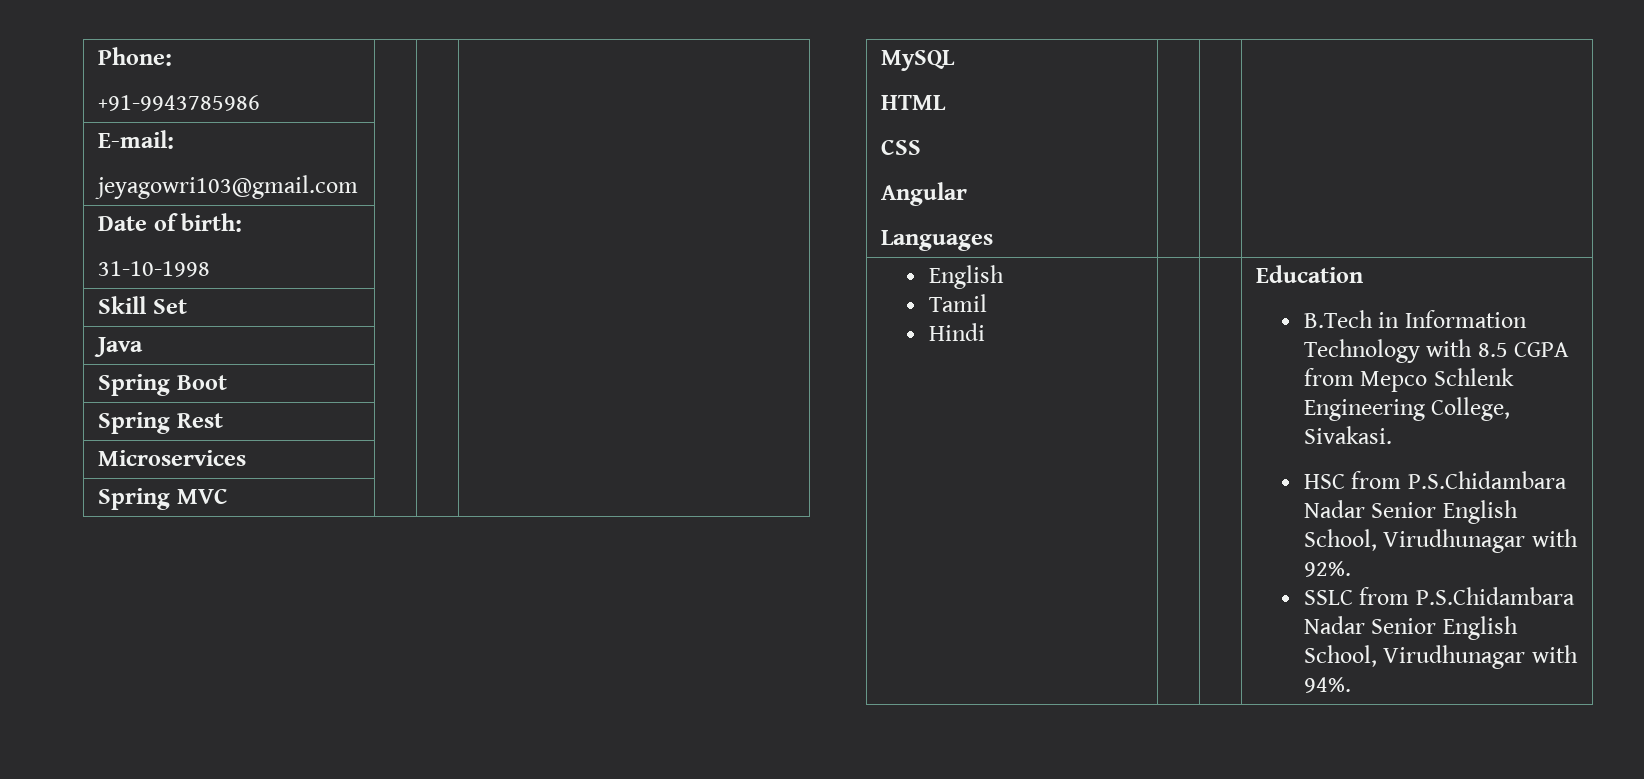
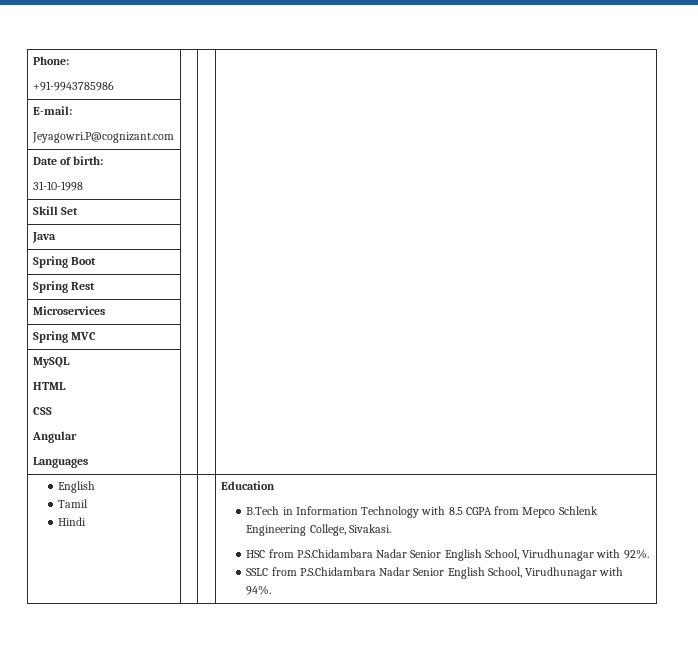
  E-mail:
- jeyagowri103@gmail.com | | |
+ Jeyagowri.P@cognizant.com | | |

